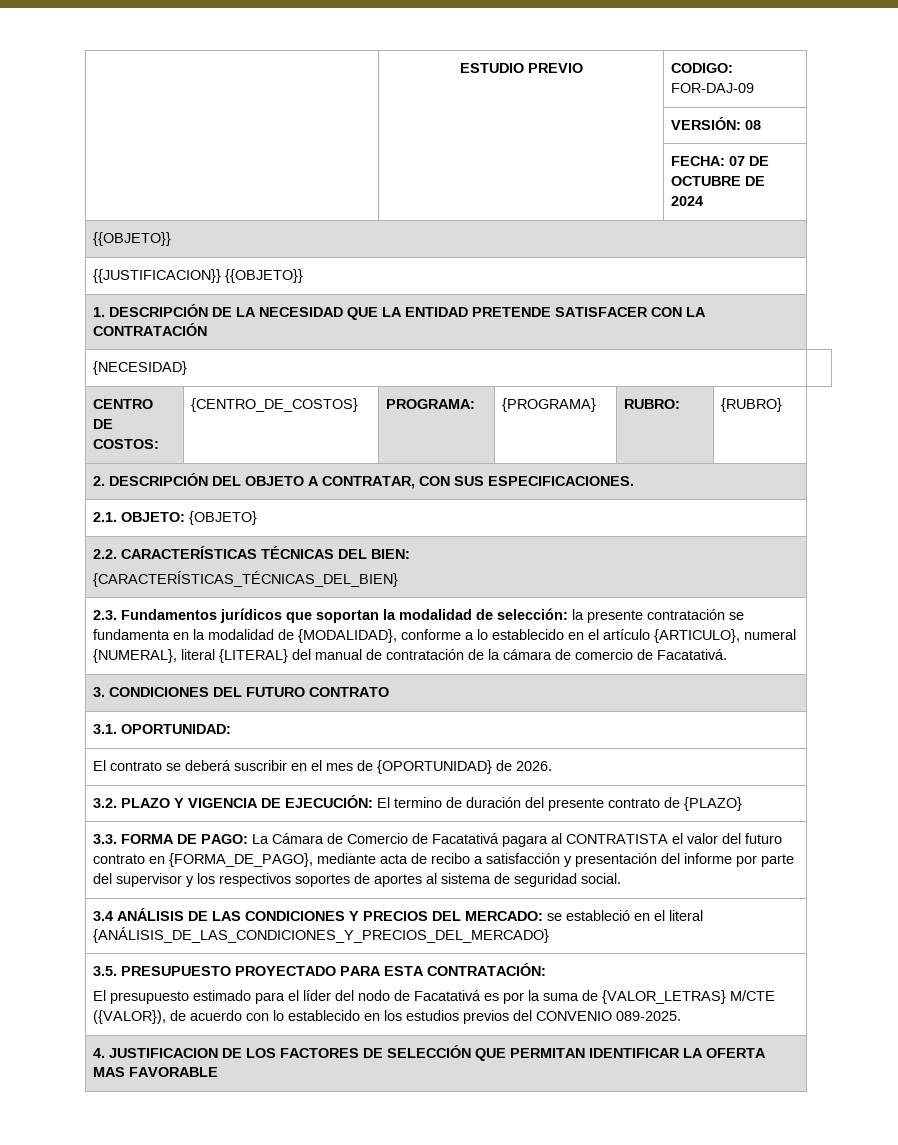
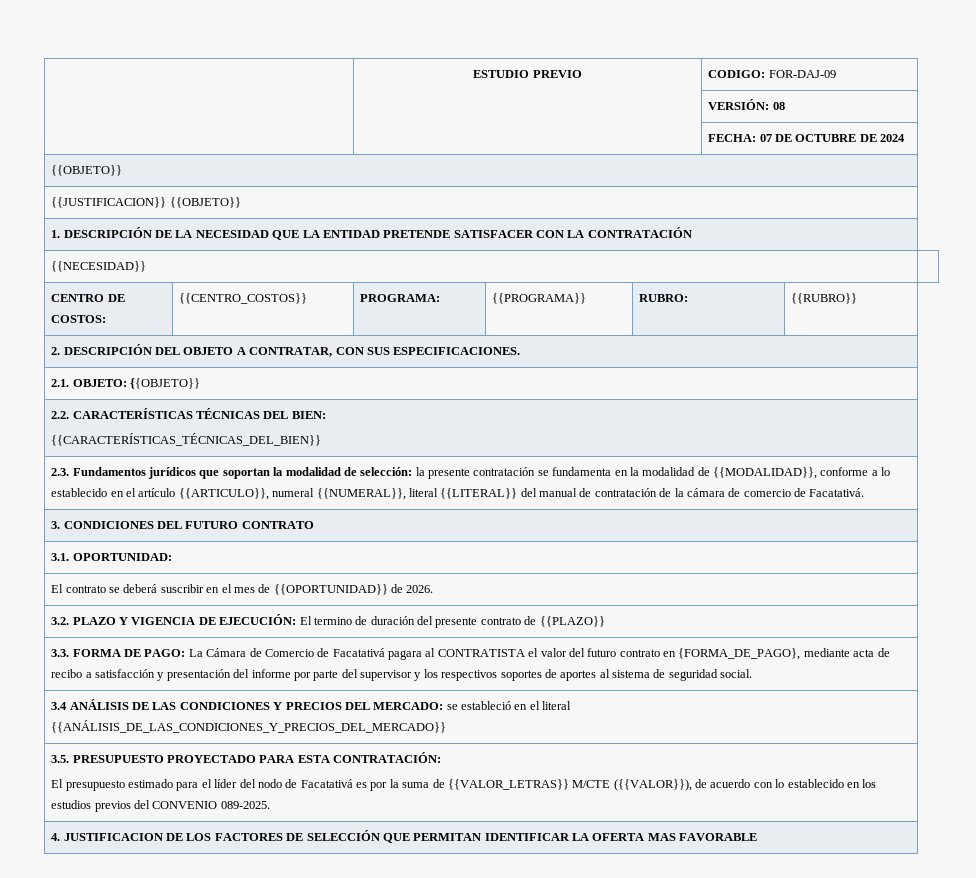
- {NECESIDAD} |
+ {{NECESIDAD}} |
- CENTRO DE COSTOS: | {CENTRO_DE_COSTOS} | PROGRAMA: | {PROGRAMA} | RUBRO: | {RUBRO}
+ CENTRO DE COSTOS: | {{CENTRO_COSTOS}} | PROGRAMA: | {{PROGRAMA}} | RUBRO: | {{RUBRO}}
- 2.1. OBJETO: {OBJETO}
+ 2.1. OBJETO: {{OBJETO}}
  2.2. CARACTERÍSTICAS TÉCNICAS DEL BIEN:
- {CARACTERÍSTICAS_TÉCNICAS_DEL_BIEN}
+ {{CARACTERÍSTICAS_TÉCNICAS_DEL_BIEN}}
- 2.3. Fundamentos jurídicos que soportan la modalidad de selección: la presente contratación se fundamenta en la modalidad de {MODALIDAD}, conforme a lo establecido en el artículo {ARTICULO}, numeral {NUMERAL}, literal {LITERAL} del manual de contratación de la cámara de comercio de Facatativá.
+ 2.3. Fundamentos jurídicos que soportan la modalidad de selección: la presente contratación se fundamenta en la modalidad de {{MODALIDAD}}, conforme a lo establecido en el artículo {{ARTICULO}}, numeral {{NUMERAL}}, literal {{LITERAL}} del manual de contratación de la cámara de comercio de Facatativá.
- El contrato se deberá suscribir en el mes de {OPORTUNIDAD} de 2026.
+ El contrato se deberá suscribir en el mes de {{OPORTUNIDAD}} de 2026.
- 3.2. PLAZO Y VIGENCIA DE EJECUCIÓN: El termino de duración del presente contrato de {PLAZO}
+ 3.2. PLAZO Y VIGENCIA DE EJECUCIÓN: El termino de duración del presente contrato de {{PLAZO}}
- 3.4 ANÁLISIS DE LAS CONDICIONES Y PRECIOS DEL MERCADO: se estableció en el literal {ANÁLISIS_DE_LAS_CONDICIONES_Y_PRECIOS_DEL_MERCADO}
+ 3.4 ANÁLISIS DE LAS CONDICIONES Y PRECIOS DEL MERCADO: se estableció en el literal {{ANÁLISIS_DE_LAS_CONDICIONES_Y_PRECIOS_DEL_MERCADO}}
  3.5. PRESUPUESTO PROYECTADO PARA ESTA CONTRATACIÓN:
- El presupuesto estimado para el líder del nodo de Facatativá es por la suma de {VALOR_LETRAS} M/CTE ({VALOR}), de acuerdo con lo establecido en los estudios previos del CONVENIO 089-2025.
+ El presupuesto estimado para el líder del nodo de Facatativá es por la suma de {{VALOR_LETRAS}} M/CTE ({{VALOR}}), de acuerdo con lo establecido en los estudios previos del CONVENIO 089-2025.

